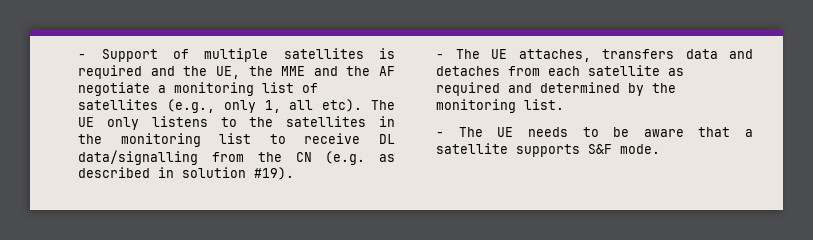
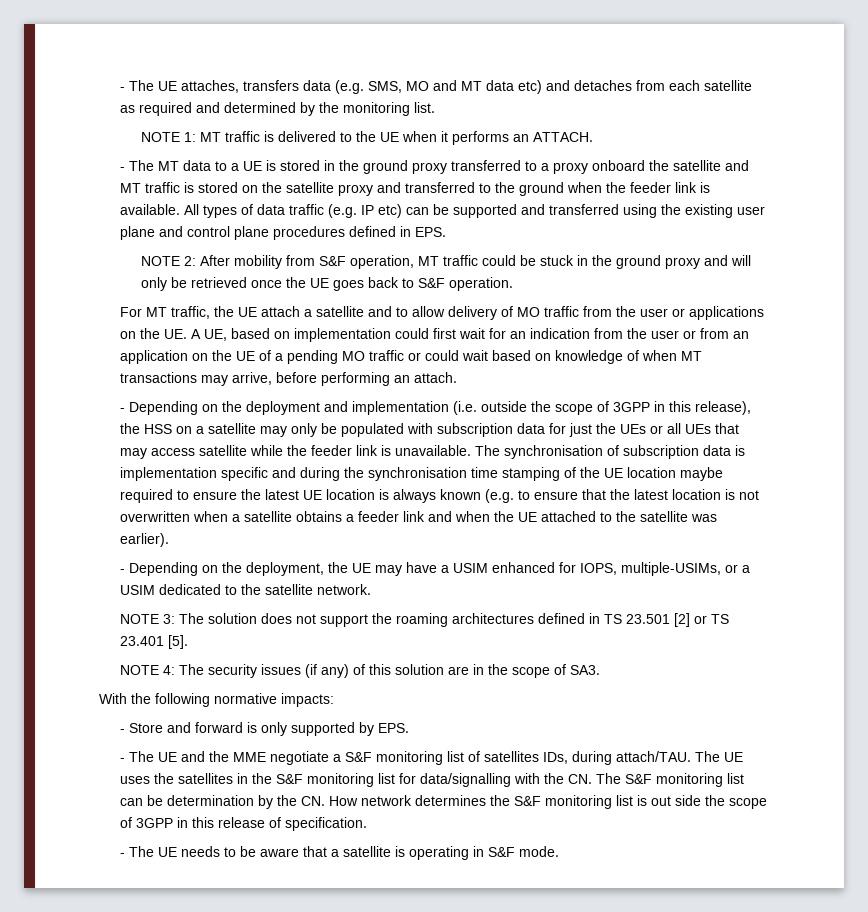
- - Support of multiple satellites is required and the UE, the MME and the AF negotiate a monitoring list of satellites (e.g., only 1, all etc). The UE only listens to the satellites in the monitoring list to receive DL data/signalling from the CN (e.g. as described in solution #19).
- - The UE attaches, transfers data and detaches from each satellite as required and determined by the monitoring list.
+ - The UE attaches, transfers data (e.g. SMS, MO and MT data etc) and detaches from each satellite as required and determined by the monitoring list.
+ NOTE 1: MT traffic is delivered to the UE when it performs an ATTACH.
+ - The MT data to a UE is stored in the ground proxy transferred to a proxy onboard the satellite and MT traffic is stored on the satellite proxy and transferred to the ground when the feeder link is available. All types of data traffic (e.g. IP etc) can be supported and transferred using the existing user plane and control plane procedures defined in EPS.
+ NOTE 2: After mobility from S&F operation, MT traffic could be stuck in the ground proxy and will only be retrieved once the UE goes back to S&F operation.
+ For MT traffic, the UE attach a satellite and to allow delivery of MO traffic from the user or applications on the UE. A UE, based on implementation could first wait for an indication from the user or from an application on the UE of a pending MO traffic or could wait based on knowledge of when MT transactions may arrive, before performing an attach.
+ - Depending on the deployment and implementation (i.e. outside the scope of 3GPP in this release), the HSS on a satellite may only be populated with subscription data for just the UEs or all UEs that may access satellite while the feeder link is unavailable. The synchronisation of subscription data is implementation specific and during the synchronisation time stamping of the UE location maybe required to ensure the latest UE location is always known (e.g. to ensure that the latest location is not overwritten when a satellite obtains a feeder link and when the UE attached to the satellite was earlier).
+ - Depending on the deployment, the UE may have a USIM enhanced for IOPS, multiple-USIMs, or a USIM dedicated to the satellite network.
+ NOTE 3: The solution does not support the roaming architectures defined in TS 23.501 [2] or TS 23.401 [5].
+ NOTE 4: The security issues (if any) of this solution are in the scope of SA3.
+ With the following normative impacts:
+ - Store and forward is only supported by EPS.
+ - The UE and the MME negotiate a S&F monitoring list of satellites IDs, during attach/TAU. The UE uses the satellites in the S&F monitoring list for data/signalling with the CN. The S&F monitoring list can be determination by the CN. How network determines the S&F monitoring list is out side the scope of 3GPP in this release of specification.
- - The UE needs to be aware that a satellite supports S&F mode.
+ - The UE needs to be aware that a satellite is operating in S&F mode.

